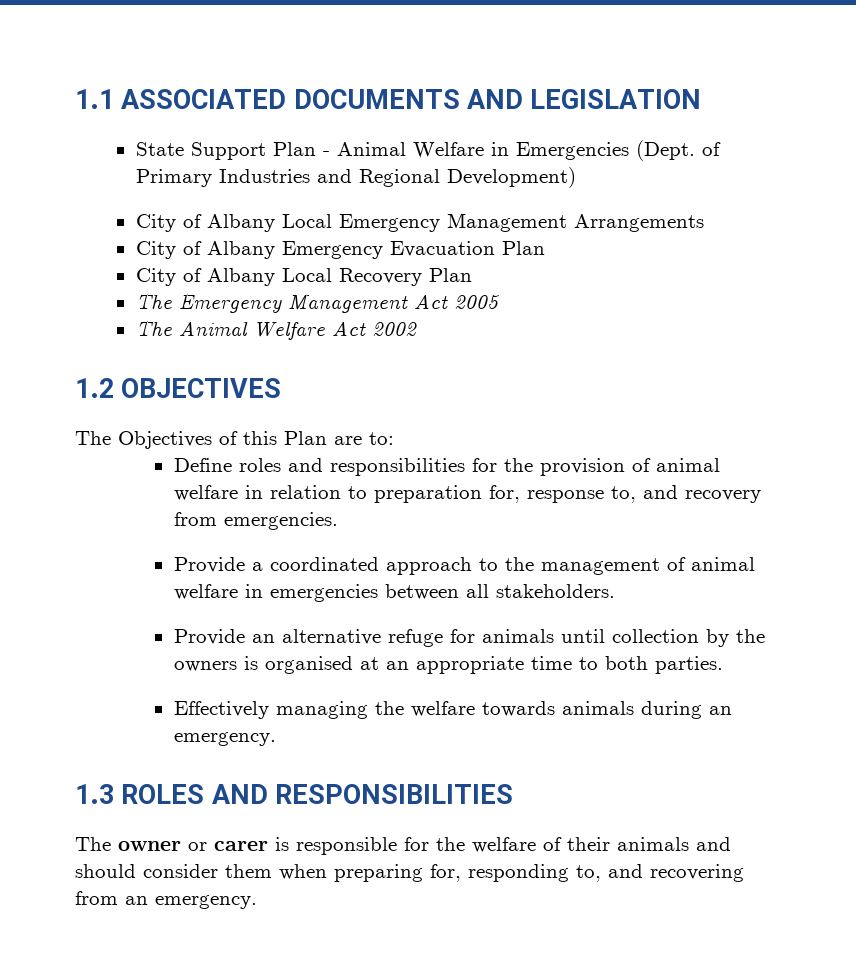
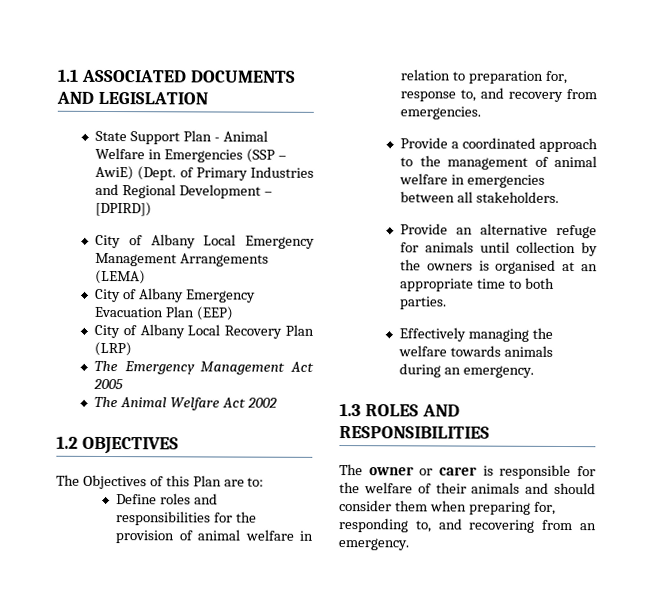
- State Support Plan - Animal Welfare in Emergencies (Dept. of Primary Industries and Regional Development)
+ State Support Plan - Animal Welfare in Emergencies (SSP – AwiE) (Dept. of Primary Industries and Regional Development – [DPIRD])
- City of Albany Local Emergency Management Arrangements
+ City of Albany Local Emergency Management Arrangements (LEMA)
- City of Albany Emergency Evacuation Plan
+ City of Albany Emergency Evacuation Plan (EEP)
- City of Albany Local Recovery Plan
+ City of Albany Local Recovery Plan (LRP)

